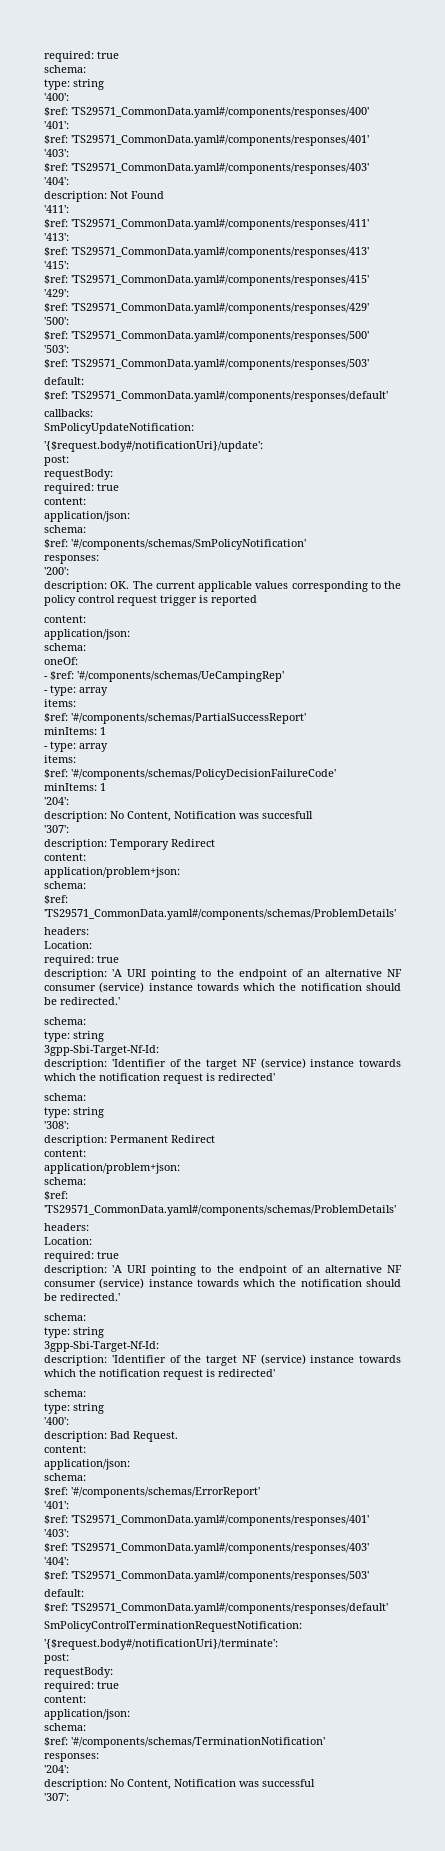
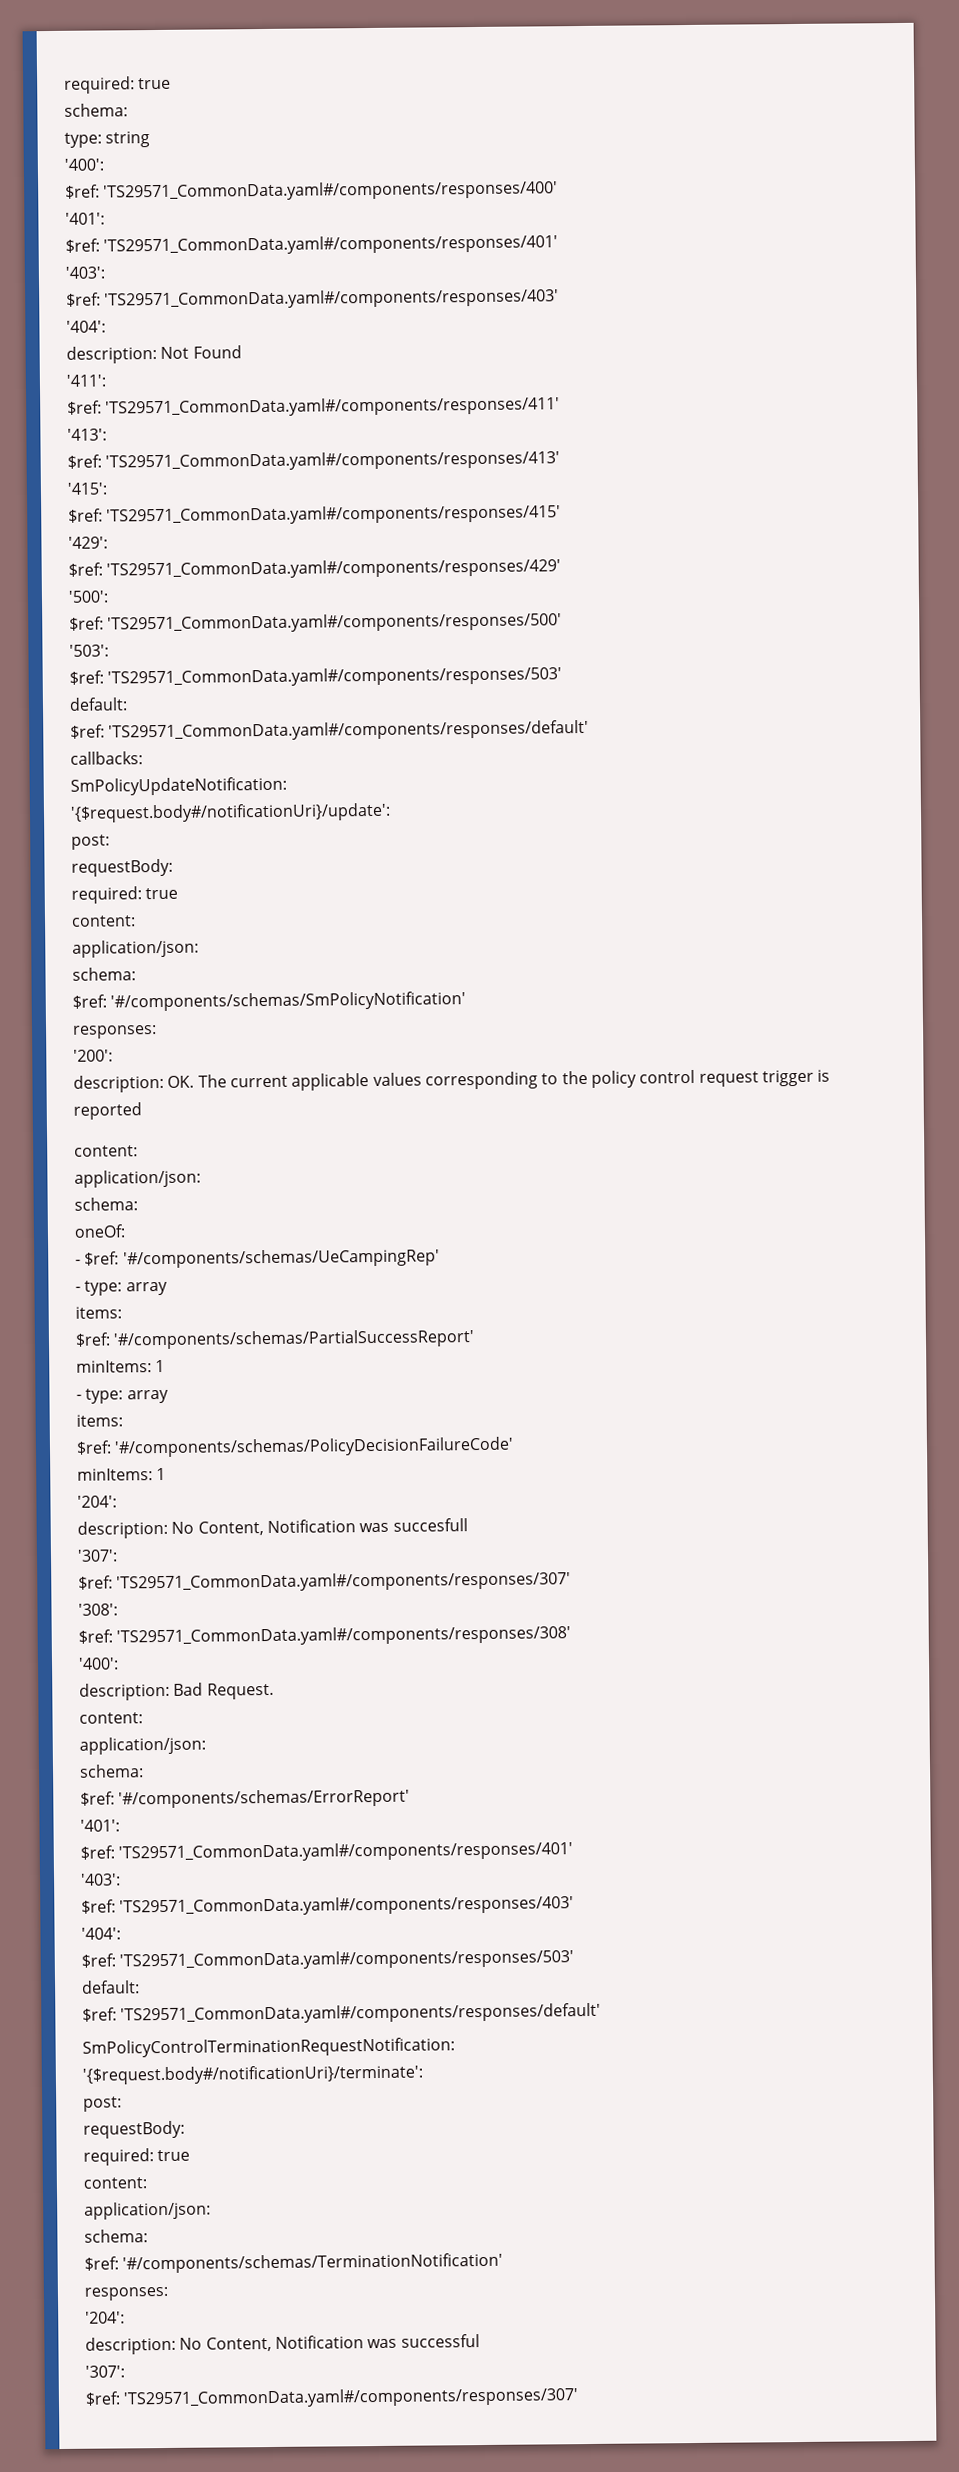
  description: No Content, Notification was succesfull
  '307':
- description: Temporary Redirect
- content:
- application/problem+json:
- schema:
- $ref: 'TS29571_CommonData.yaml#/components/schemas/ProblemDetails'
- headers:
- Location:
- required: true
- description: 'A URI pointing to the endpoint of an alternative NF consumer (service) instance towards which the notification should be redirected.'
- schema:
- type: string
- 3gpp-Sbi-Target-Nf-Id:
- description: 'Identifier of the target NF (service) instance towards which the notification request is redirected'
- schema:
- type: string
+ $ref: 'TS29571_CommonData.yaml#/components/responses/307'
  '308':
- description: Permanent Redirect
- content:
- application/problem+json:
- schema:
- $ref: 'TS29571_CommonData.yaml#/components/schemas/ProblemDetails'
- headers:
- Location:
- required: true
- description: 'A URI pointing to the endpoint of an alternative NF consumer (service) instance towards which the notification should be redirected.'
- schema:
- type: string
- 3gpp-Sbi-Target-Nf-Id:
- description: 'Identifier of the target NF (service) instance towards which the notification request is redirected'
- schema:
- type: string
+ $ref: 'TS29571_CommonData.yaml#/components/responses/308'
  description: No Content, Notification was successful
  '307':
+ $ref: 'TS29571_CommonData.yaml#/components/responses/307'

